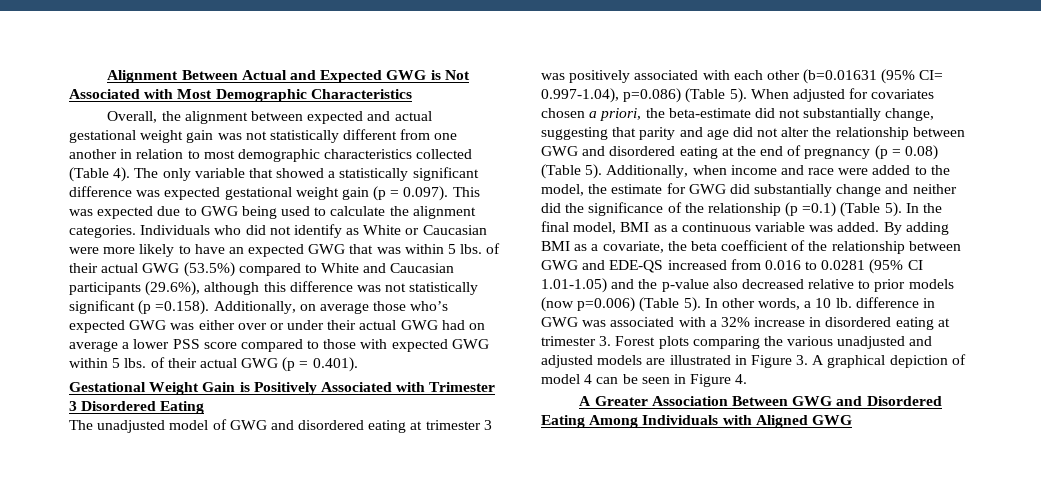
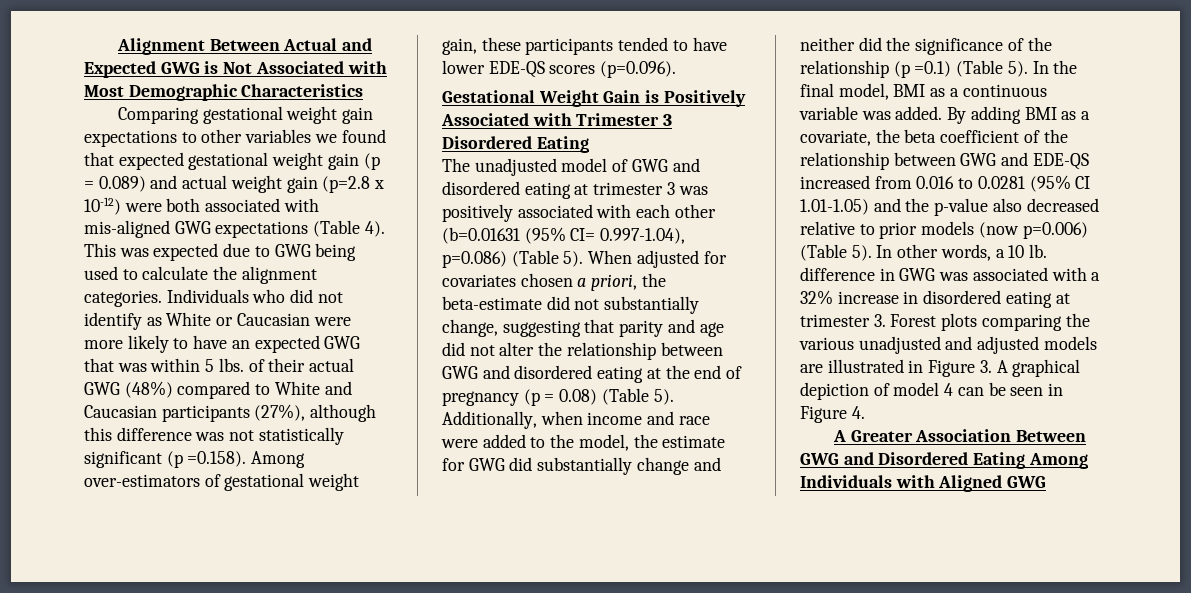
- Overall, the alignment between expected and actual gestational weight gain was not statistically different from one another in relation to most demographic characteristics collected (Table 4). The only variable that showed a statistically significant difference was expected gestational weight gain (p = 0.097). This was expected due to GWG being used to calculate the alignment categories.
+ Comparing gestational weight gain expectations to other variables we found that expected gestational weight gain (p = 0.089) and actual weight gain (p=2.8 x 10-12) were both associated with mis-aligned GWG expectations (Table 4). This was expected due to GWG being used to calculate the alignment categories.
- Individuals who did not identify as White or Caucasian were more likely to have an expected GWG that was within 5 lbs. of their actual GWG (53.5%) compared to White and Caucasian participants (29.6%), although this difference was not statistically significant (p =0.158). Additionally, on average those who’s expected GWG was either over or under their actual GWG had on average a lower PSS score compared to those with expected GWG within 5 lbs. of their actual GWG (p = 0.401).
+ Individuals who did not identify as White or Caucasian were more likely to have an expected GWG that was within 5 lbs. of their actual GWG (48%) compared to White and Caucasian participants (27%), although this difference was not statistically significant (p =0.158). Among over-estimators of gestational weight gain, these participants tended to have lower EDE-QS scores (p=0.096).

